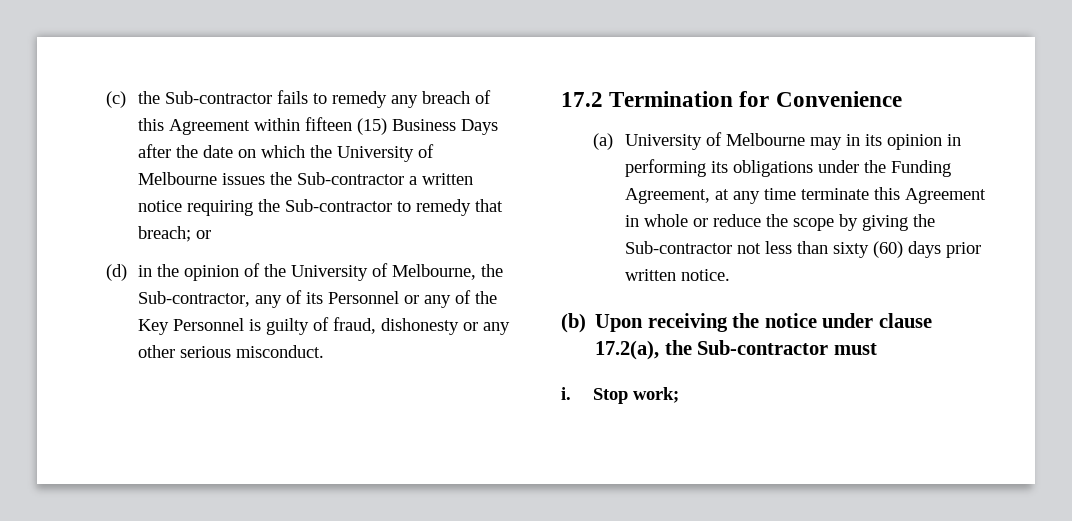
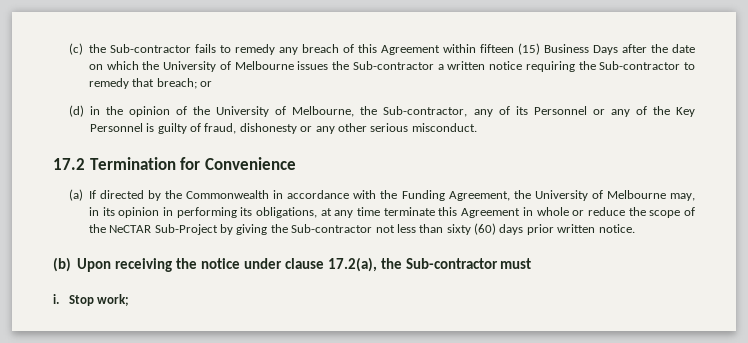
- (a) University of Melbourne may in its opinion in performing its obligations under the Funding Agreement, at any time terminate this Agreement in whole or reduce the scope by giving the Sub-contractor not less than sixty (60) days prior written notice.
+ (a) If directed by the Commonwealth in accordance with the Funding Agreement, the University of Melbourne may, in its opinion in performing its obligations, at any time terminate this Agreement in whole or reduce the scope of the NeCTAR Sub-Project by giving the Sub-contractor not less than sixty (60) days prior written notice.

